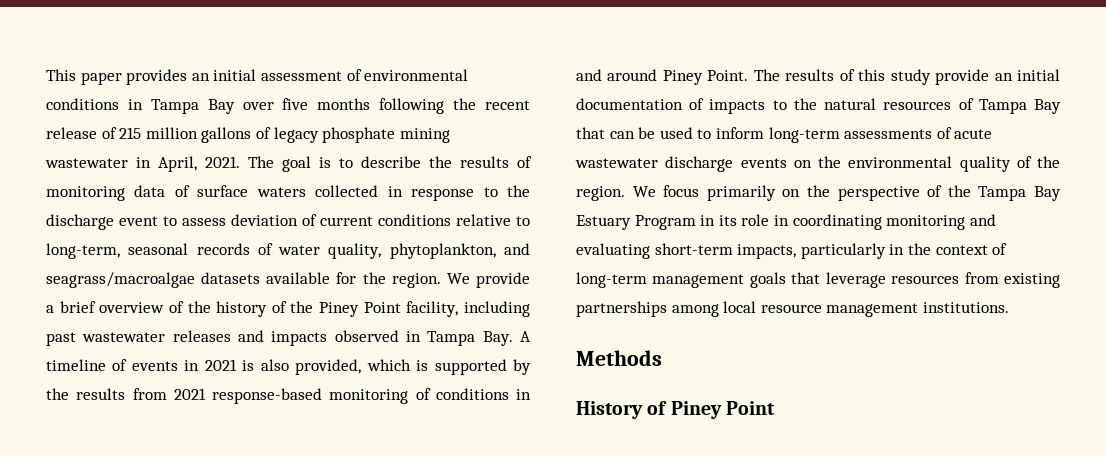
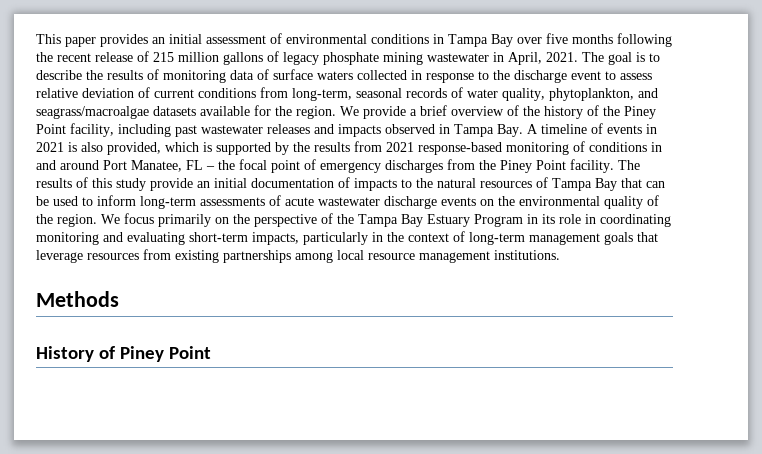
- The goal is to describe the results of monitoring data of surface waters collected in response to the discharge event to assess deviation of current conditions relative to long-term, seasonal records of water quality, phytoplankton, and seagrass/macroalgae datasets available for the region.
+ The goal is to describe the results of monitoring data of surface waters collected in response to the discharge event to assess relative deviation of current conditions from long-term, seasonal records of water quality, phytoplankton, and seagrass/macroalgae datasets available for the region.
- We provide a brief overview of the history of the Piney Point facility, including past wastewater releases and impacts observed in Tampa Bay. A timeline of events in 2021 is also provided, which is supported by the results from 2021 response-based monitoring of conditions in and around Piney Point.
+ We provide a brief overview of the history of the Piney Point facility, including past wastewater releases and impacts observed in Tampa Bay. A timeline of events in 2021 is also provided, which is supported by the results from 2021 response-based monitoring of conditions in and around Port Manatee, FL – the focal point of emergency discharges from the Piney Point facility.

